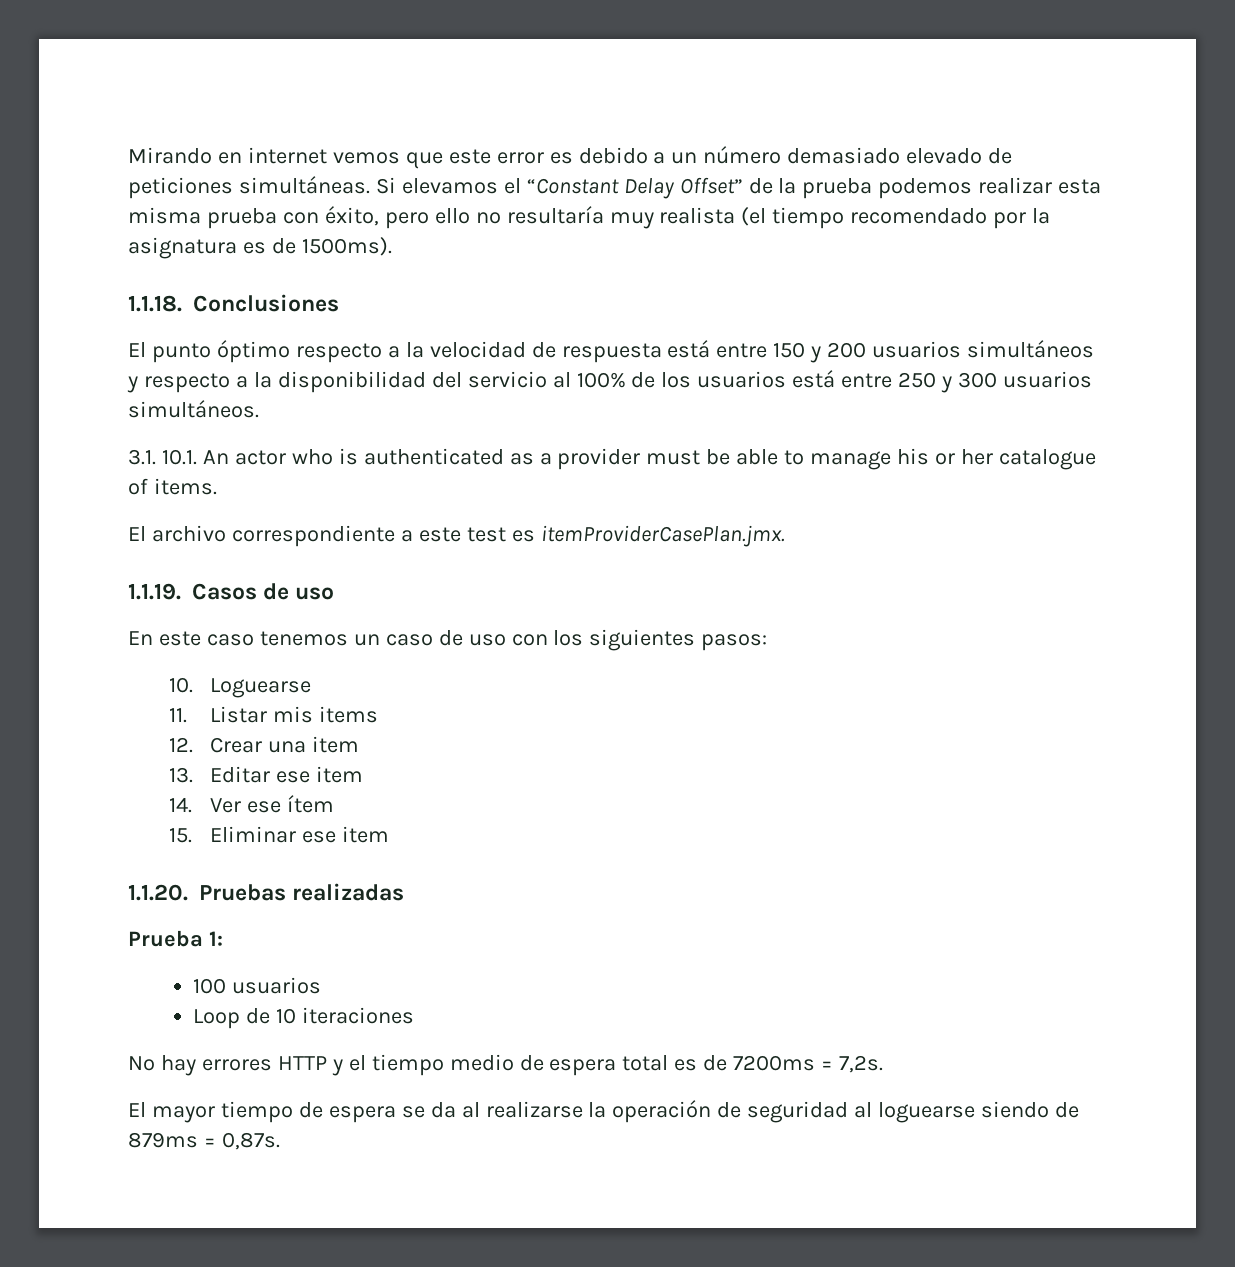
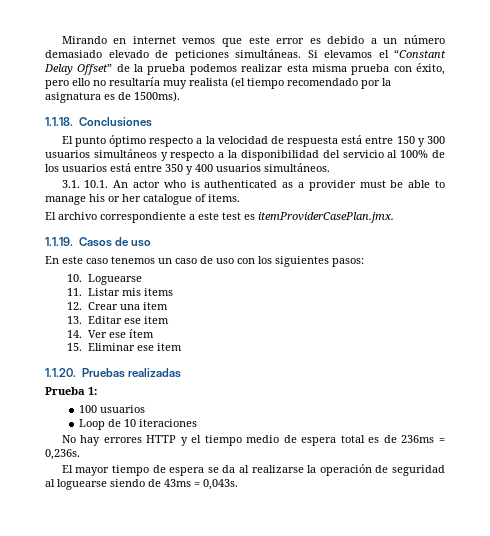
- El punto óptimo respecto a la velocidad de respuesta está entre 150 y 200 usuarios simultáneos y respecto a la disponibilidad del servicio al 100% de los usuarios está entre 250 y 300 usuarios simultáneos.
+ El punto óptimo respecto a la velocidad de respuesta está entre 150 y 300 usuarios simultáneos y respecto a la disponibilidad del servicio al 100% de los usuarios está entre 350 y 400 usuarios simultáneos.
- No hay errores HTTP y el tiempo medio de espera total es de 7200ms = 7,2s.
+ No hay errores HTTP y el tiempo medio de espera total es de 236ms = 0,236s.
- El mayor tiempo de espera se da al realizarse la operación de seguridad al loguearse siendo de 879ms = 0,87s.
+ El mayor tiempo de espera se da al realizarse la operación de seguridad al loguearse siendo de 43ms = 0,043s.

